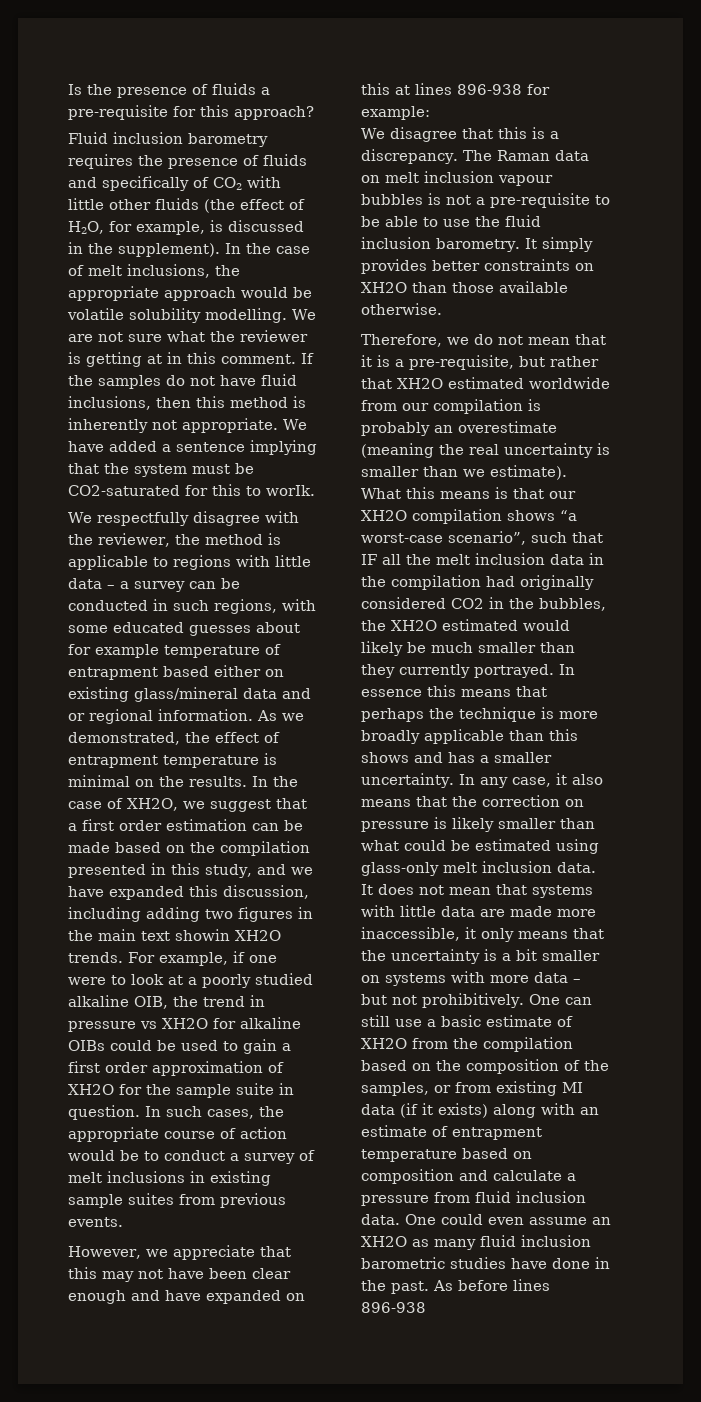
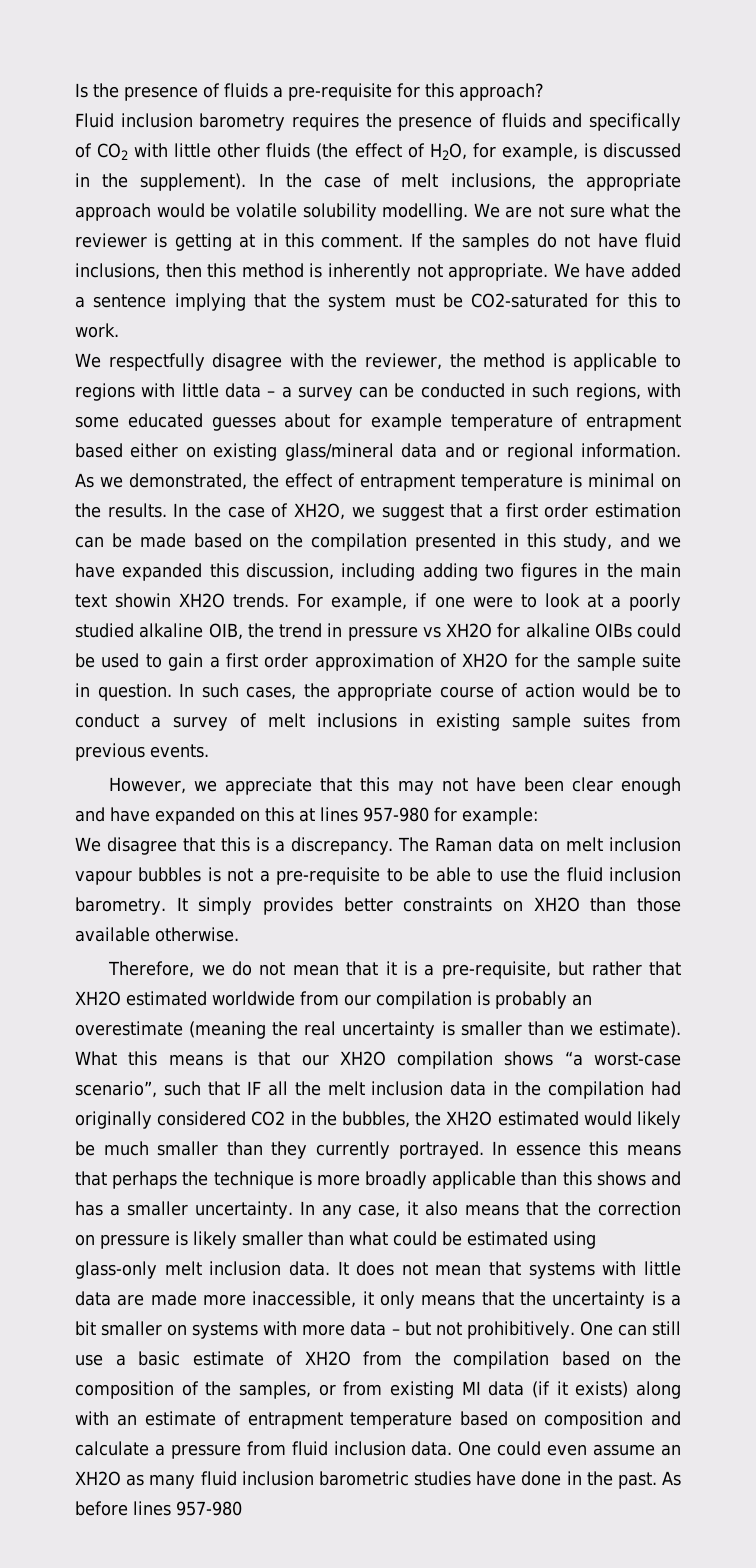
- We have added a sentence implying that the system must be CO2-saturated for this to worIk.
+ We have added a sentence implying that the system must be CO2-saturated for this to work.
- However, we appreciate that this may not have been clear enough and have expanded on this at lines 896-938 for example:
+ However, we appreciate that this may not have been clear enough and have expanded on this at lines 957-980 for example:
- As before lines 896-938
+ As before lines 957-980

